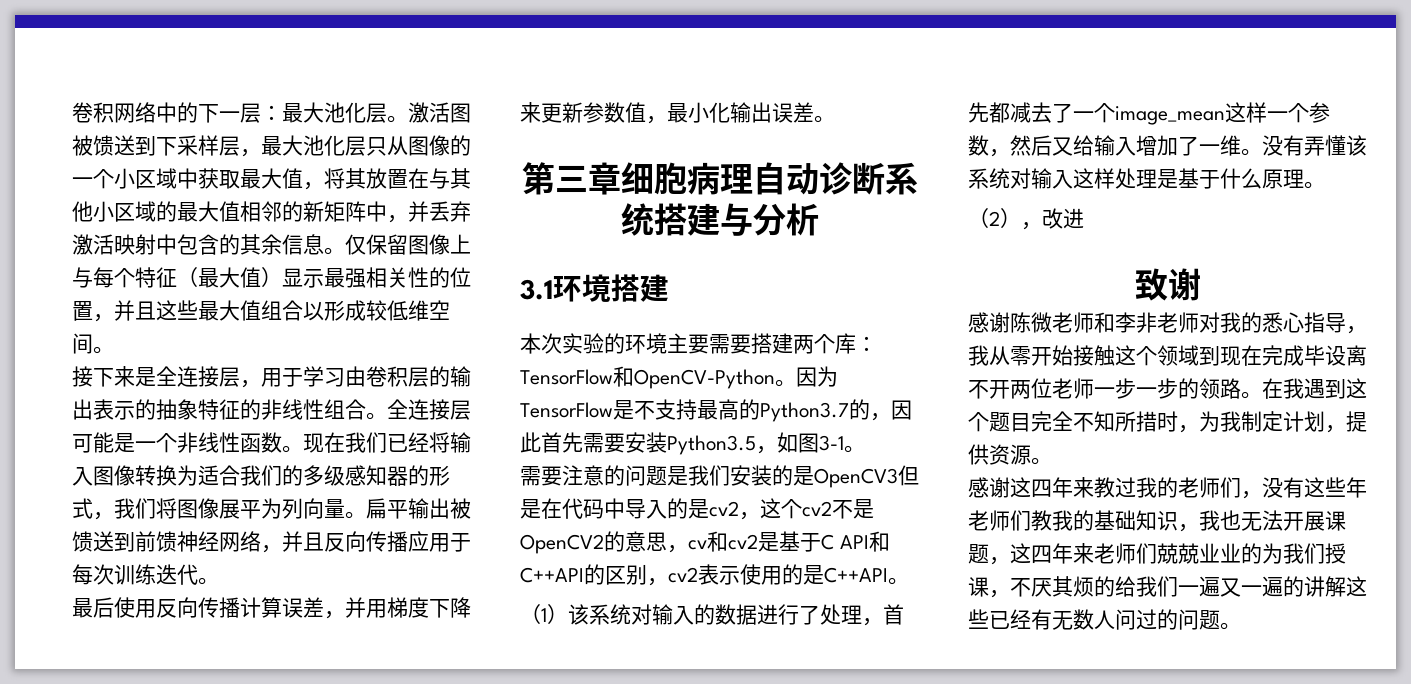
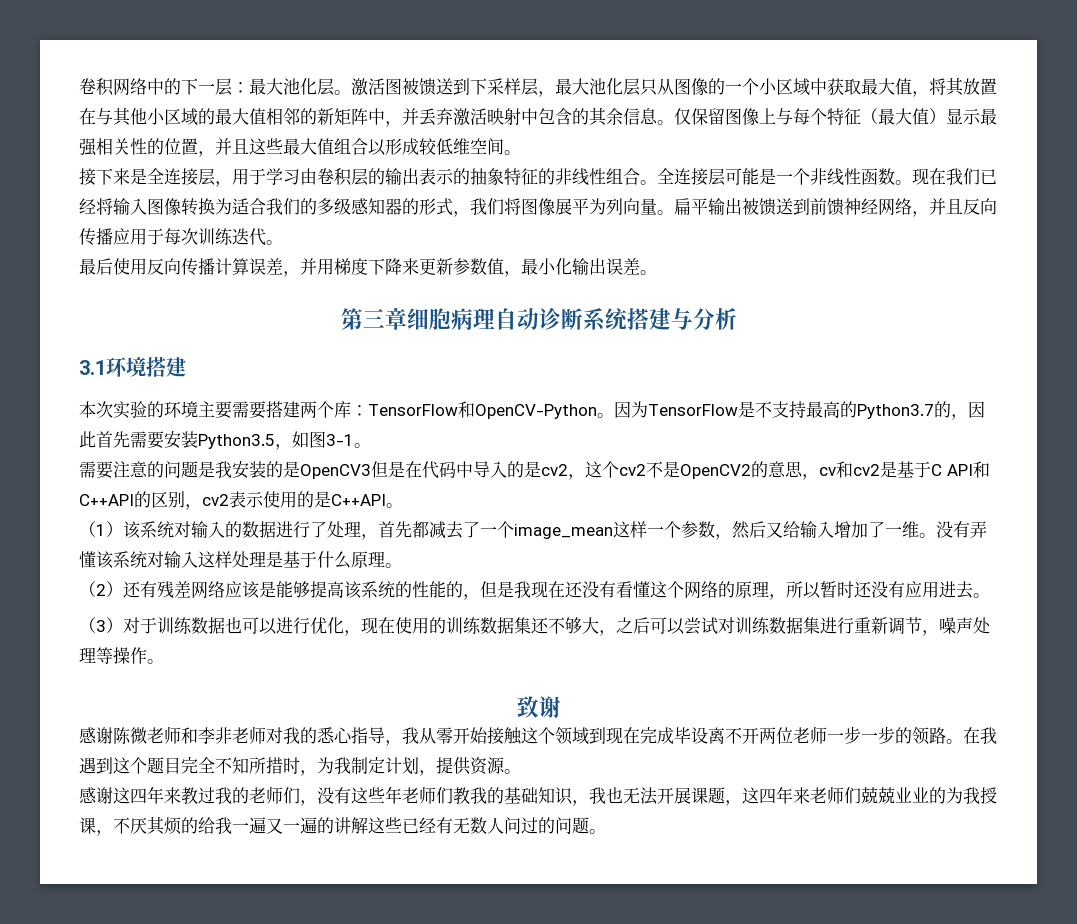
- 需要注意的问题是我们安装的是OpenCV3但是在代码中导入的是cv2，这个cv2不是OpenCV2的意思，cv和cv2是基于C API和C++API的区别，cv2表示使用的是C++API。
+ 需要注意的问题是我安装的是OpenCV3但是在代码中导入的是cv2，这个cv2不是OpenCV2的意思，cv和cv2是基于C API和C++API的区别，cv2表示使用的是C++API。
- （2），改进
+ （2）还有残差网络应该是能够提高该系统的性能的，但是我现在还没有看懂这个网络的原理，所以暂时还没有应用进去。
+ （3）对于训练数据也可以进行优化，现在使用的训练数据集还不够大，之后可以尝试对训练数据集进行重新调节，噪声处理等操作。
- 感谢这四年来教过我的老师们，没有这些年老师们教我的基础知识，我也无法开展课题，这四年来老师们兢兢业业的为我们授课，不厌其烦的给我们一遍又一遍的讲解这些已经有无数人问过的问题。
+ 感谢这四年来教过我的老师们，没有这些年老师们教我的基础知识，我也无法开展课题，这四年来老师们兢兢业业的为我授课，不厌其烦的给我一遍又一遍的讲解这些已经有无数人问过的问题。

